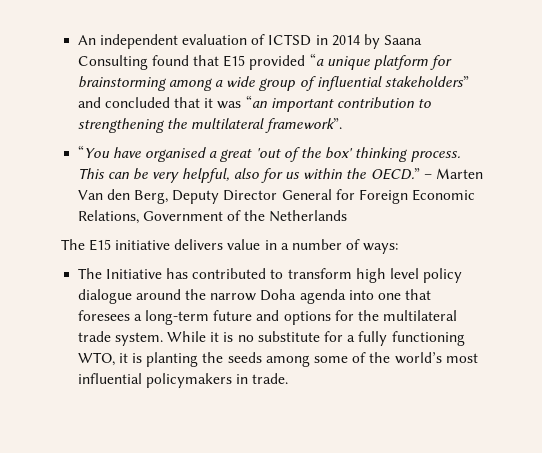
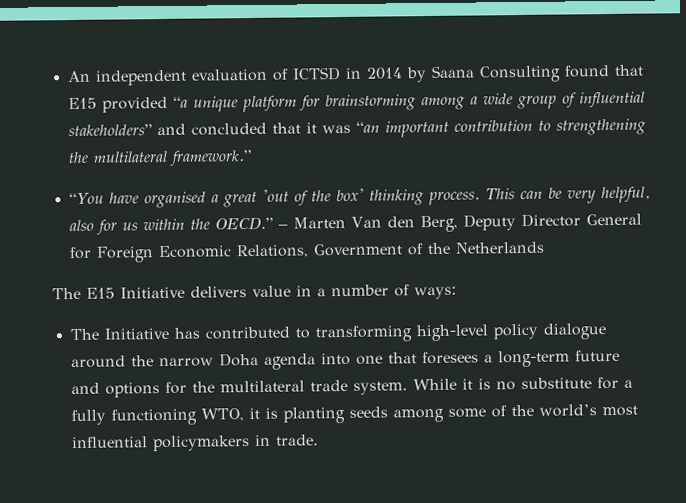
- An independent evaluation of ICTSD in 2014 by Saana Consulting found that E15 provided “a unique platform for brainstorming among a wide group of influential stakeholders” and concluded that it was “an important contribution to strengthening the multilateral framework”.
+ An independent evaluation of ICTSD in 2014 by Saana Consulting found that E15 provided “a unique platform for brainstorming among a wide group of influential stakeholders” and concluded that it was “an important contribution to strengthening the multilateral framework.”
- The E15 initiative delivers value in a number of ways:
+ The E15 Initiative delivers value in a number of ways:
- The Initiative has contributed to transform high level policy dialogue around the narrow Doha agenda into one that foresees a long-term future and options for the multilateral trade system.
+ The Initiative has contributed to transforming high-level policy dialogue around the narrow Doha agenda into one that foresees a long-term future and options for the multilateral trade system.
- While it is no substitute for a fully functioning WTO, it is planting the seeds among some of the world’s most influential policymakers in trade.
+ While it is no substitute for a fully functioning WTO, it is planting seeds among some of the world’s most influential policymakers in trade.

